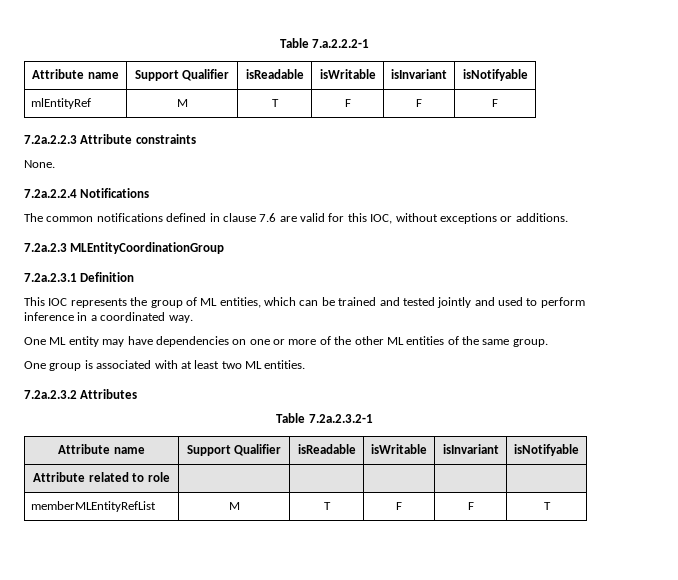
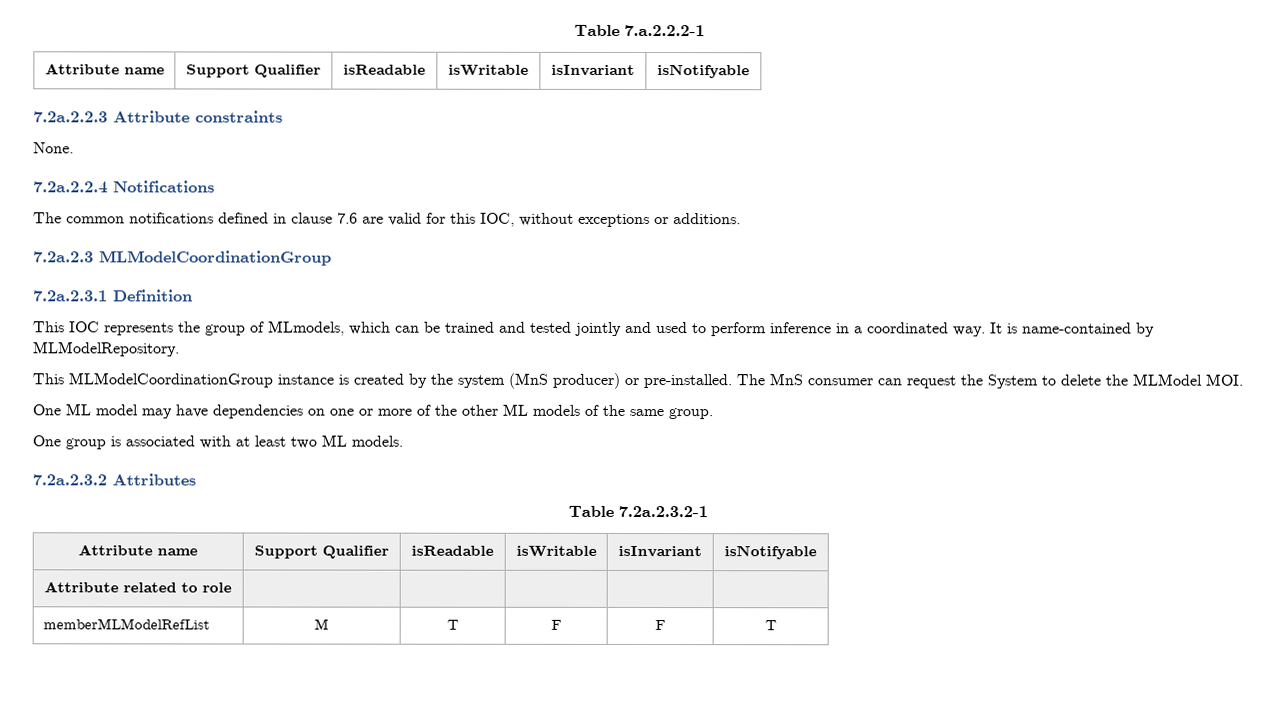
- mlEntityRef | M | T | F | F | F
- 7.2a.2.3 MLEntityCoordinationGroup
+ 7.2a.2.3 MLModelCoordinationGroup
- This IOC represents the group of ML entities, which can be trained and tested jointly and used to perform inference in a coordinated way.
+ This IOC represents the group of MLmodels, which can be trained and tested jointly and used to perform inference in a coordinated way. It is name-contained by MLModelRepository.
+ This MLModelCoordinationGroup instance is created by the system (MnS producer) or pre-installed. The MnS consumer can request the System to delete the MLModel MOI.
- One ML entity may have dependencies on one or more of the other ML entities of the same group.
+ One ML model may have dependencies on one or more of the other ML models of the same group.
- One group is associated with at least two ML entities.
+ One group is associated with at least two ML models.
- memberMLEntityRefList | M | T | F | F | T
+ memberMLModelRefList | M | T | F | F | T

